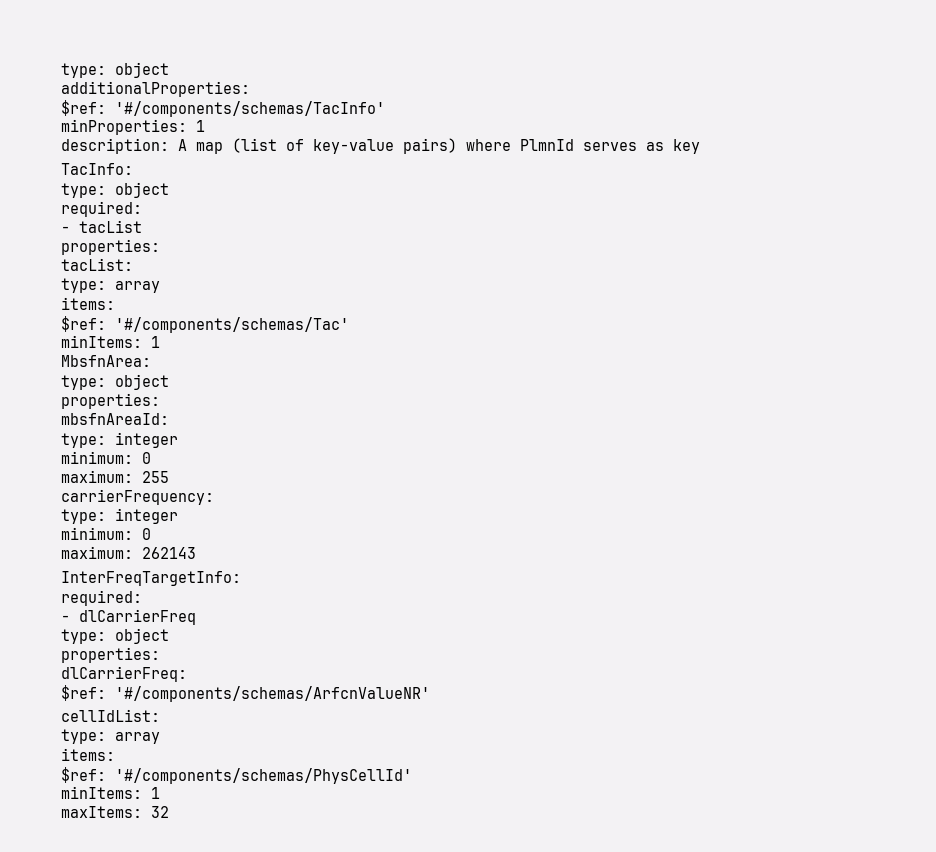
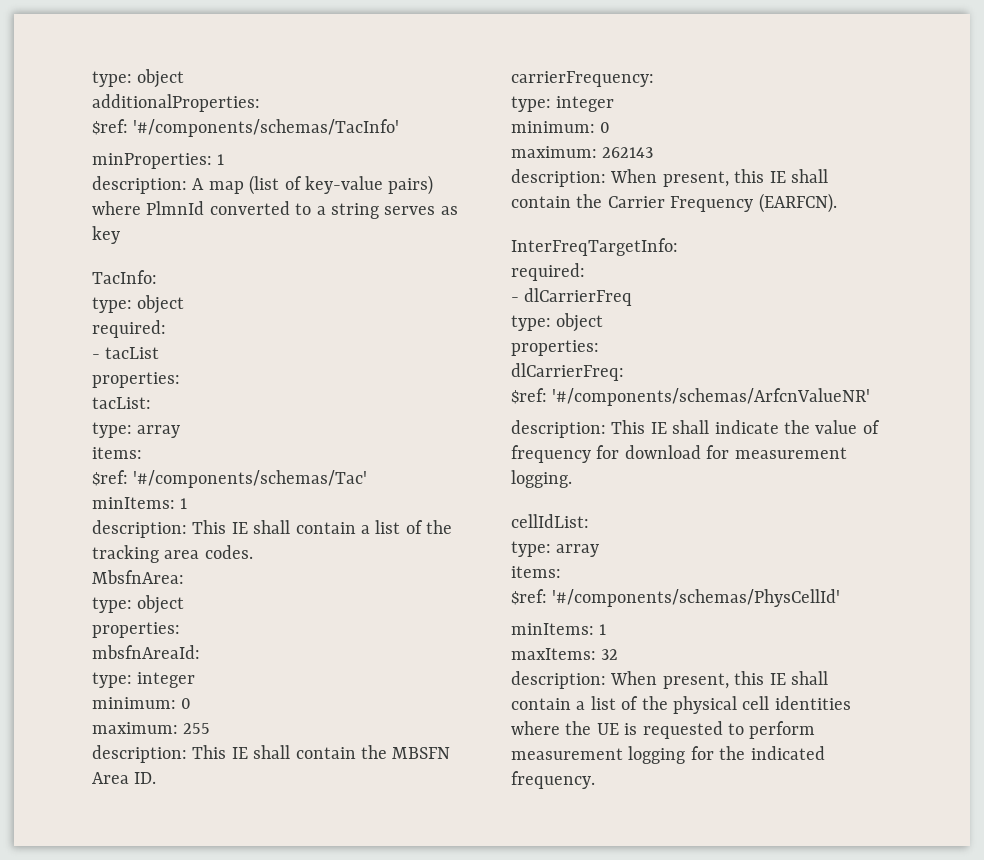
- description: A map (list of key-value pairs) where PlmnId serves as key
+ description: A map (list of key-value pairs) where PlmnId converted to a string serves as key
+ description: This IE shall contain a list of the tracking area codes.
+ description: This IE shall contain the MBSFN Area ID.
+ description: When present, this IE shall contain the Carrier Frequency (EARFCN).
+ description: This IE shall indicate the value of frequency for download for measurement logging.
+ description: When present, this IE shall contain a list of the physical cell identities where the UE is requested to perform measurement logging for the indicated frequency.

